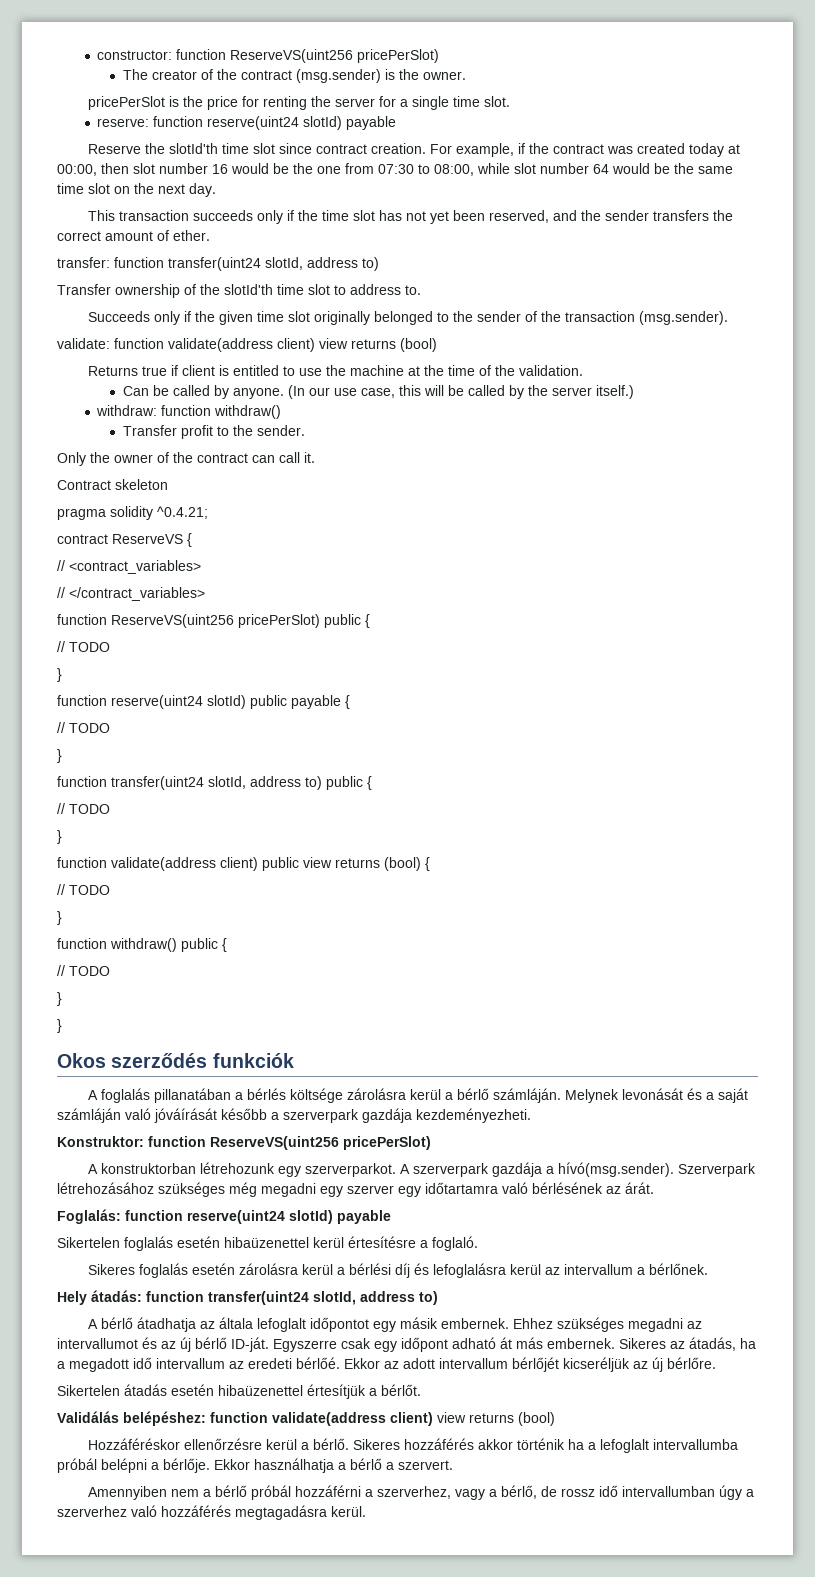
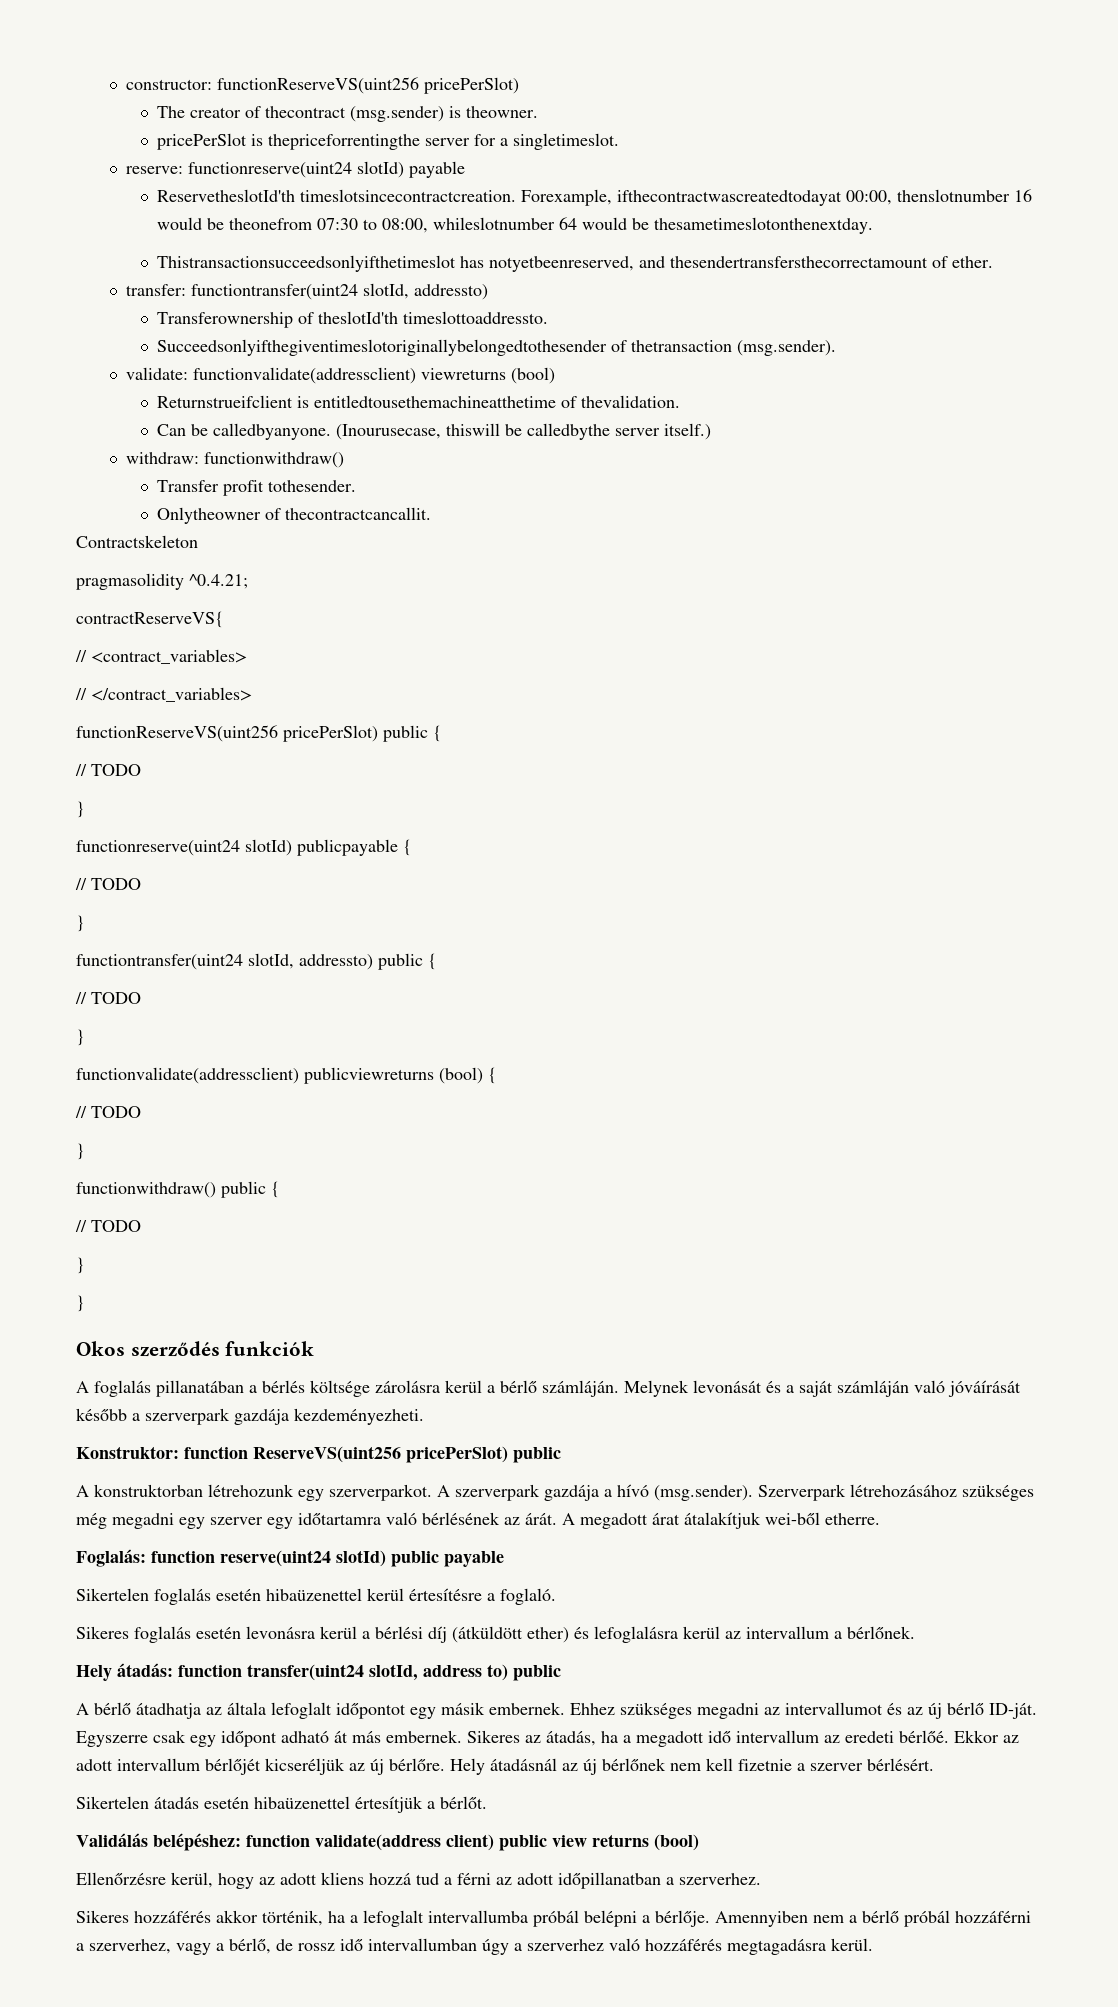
- constructor: function ReserveVS(uint256 pricePerSlot)
+ constructor: functionReserveVS(uint256 pricePerSlot)
- The creator of the contract (msg.sender) is the owner.
- pricePerSlot is the price for renting the server for a single time slot.
+ The creator of thecontract (msg.sender) is theowner.
+ pricePerSlot is thepriceforrentingthe server for a singletimeslot.
- reserve: function reserve(uint24 slotId) payable
- Reserve the slotId'th time slot since contract creation. For example, if the contract was created today at 00:00, then slot number 16 would be the one from 07:30 to 08:00, while slot number 64 would be the same time slot on the next day.
- This transaction succeeds only if the time slot has not yet been reserved, and the sender transfers the correct amount of ether.
- transfer: function transfer(uint24 slotId, address to)
- Transfer ownership of the slotId'th time slot to address to.
- Succeeds only if the given time slot originally belonged to the sender of the transaction (msg.sender).
- validate: function validate(address client) view returns (bool)
- Returns true if client is entitled to use the machine at the time of the validation.
- Can be called by anyone. (In our use case, this will be called by the server itself.)
+ reserve: functionreserve(uint24 slotId) payable
+ ReservetheslotId'th timeslotsincecontractcreation. Forexample, ifthecontractwascreatedtodayat 00:00, thenslotnumber 16 would be theonefrom 07:30 to 08:00, whileslotnumber 64 would be thesametimeslotonthenextday.
+ Thistransactionsucceedsonlyifthetimeslot has notyetbeenreserved, and thesendertransfersthecorrectamount of ether.
+ transfer: functiontransfer(uint24 slotId, addressto)
+ Transferownership of theslotId'th timeslottoaddressto.
+ Succeedsonlyifthegiventimeslotoriginallybelongedtothesender of thetransaction (msg.sender).
+ validate: functionvalidate(addressclient) viewreturns (bool)
+ Returnstrueifclient is entitledtousethemachineatthetime of thevalidation.
+ Can be calledbyanyone. (Inourusecase, thiswill be calledbythe server itself.)
- withdraw: function withdraw()
+ withdraw: functionwithdraw()
- Transfer profit to the sender.
- Only the owner of the contract can call it.
- Contract skeleton
- pragma solidity ^0.4.21;
- contract ReserveVS {
+ Transfer profit tothesender.
+ Onlytheowner of thecontractcancallit.
+ Contractskeleton
+ pragmasolidity ^0.4.21;
+ contractReserveVS{
- function ReserveVS(uint256 pricePerSlot) public {
+ functionReserveVS(uint256 pricePerSlot) public {
- function reserve(uint24 slotId) public payable {
+ functionreserve(uint24 slotId) publicpayable {
  // TODO
  }
- function transfer(uint24 slotId, address to) public {
+ functiontransfer(uint24 slotId, addressto) public {
  // TODO
  }
- function validate(address client) public view returns (bool) {
+ functionvalidate(addressclient) publicviewreturns (bool) {
- function withdraw() public {
+ functionwithdraw() public {
- Konstruktor: function ReserveVS(uint256 pricePerSlot)
+ Konstruktor: function ReserveVS(uint256 pricePerSlot) public
- A szerverpark gazdája a hívó(msg.sender). Szerverpark létrehozásához szükséges még megadni egy szerver egy időtartamra való bérlésének az árát.
+ A szerverpark gazdája a hívó (msg.sender). Szerverpark létrehozásához szükséges még megadni egy szerver egy időtartamra való bérlésének az árát. A megadott árat átalakítjuk wei-ből etherre.
- Foglalás: function reserve(uint24 slotId) payable
+ Foglalás: function reserve(uint24 slotId) public payable
- Sikeres foglalás esetén zárolásra kerül a bérlési díj és lefoglalásra kerül az intervallum a bérlőnek.
+ Sikeres foglalás esetén levonásra kerül a bérlési díj (átküldött ether) és lefoglalásra kerül az intervallum a bérlőnek.
- Hely átadás: function transfer(uint24 slotId, address to)
+ Hely átadás: function transfer(uint24 slotId, address to) public
+ Hely átadásnál az új bérlőnek nem kell fizetnie a szerver bérlésért.
- Validálás belépéshez: function validate(address client) view returns (bool)
- Hozzáféréskor ellenőrzésre kerül a bérlő. Sikeres hozzáférés akkor történik ha a lefoglalt intervallumba próbál belépni a bérlője. Ekkor használhatja a bérlő a szervert.
- Amennyiben nem a bérlő próbál hozzáférni a szerverhez, vagy a bérlő, de rossz idő intervallumban úgy a szerverhez való hozzáférés megtagadásra kerül.
+ Validálás belépéshez: function validate(address client) public view returns (bool)
+ Ellenőrzésre kerül, hogy az adott kliens hozzá tud a férni az adott időpillanatban a szerverhez.
+ Sikeres hozzáférés akkor történik, ha a lefoglalt intervallumba próbál belépni a bérlője. Amennyiben nem a bérlő próbál hozzáférni a szerverhez, vagy a bérlő, de rossz idő intervallumban úgy a szerverhez való hozzáférés megtagadásra kerül.

